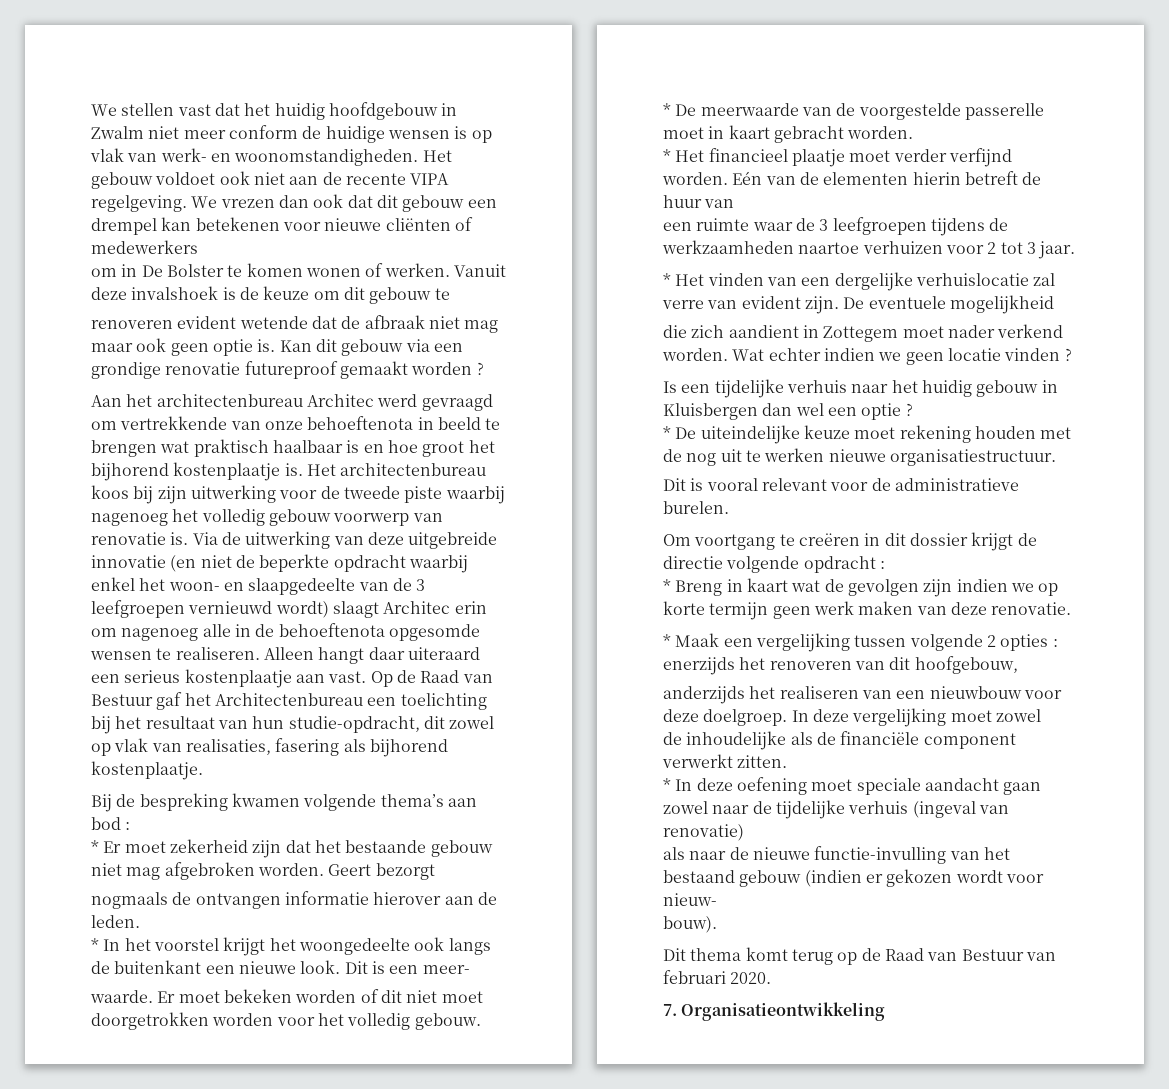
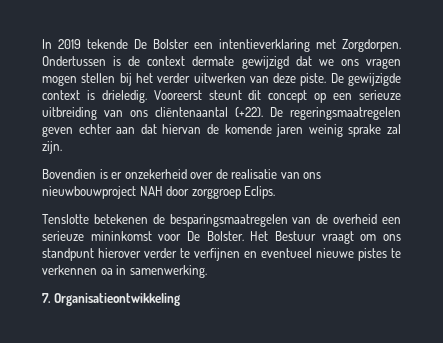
- We stellen vast dat het huidig hoofdgebouw in Zwalm niet meer conform de huidige wensen is op vlak van werk- en woonomstandigheden. Het gebouw voldoet ook niet aan de recente VIPA regelgeving. We vrezen dan ook dat dit gebouw een drempel kan betekenen voor nieuwe cliënten of medewerkers
- om in De Bolster te komen wonen of werken. Vanuit deze invalshoek is de keuze om dit gebouw te
- renoveren evident wetende dat de afbraak niet mag maar ook geen optie is. Kan dit gebouw via een grondige renovatie futureproof gemaakt worden ?
- Aan het architectenbureau Architec werd gevraagd om vertrekkende van onze behoeftenota in beeld te brengen wat praktisch haalbaar is en hoe groot het bijhorend kostenplaatje is. Het architectenbureau koos bij zijn uitwerking voor de tweede piste waarbij nagenoeg het volledig gebouw voorwerp van renovatie is. Via de uitwerking van deze uitgebreide innovatie (en niet de beperkte opdracht waarbij enkel het woon- en slaapgedeelte van de 3 leefgroepen vernieuwd wordt) slaagt Architec erin om nagenoeg alle in de behoeftenota opgesomde wensen te realiseren. Alleen hangt daar uiteraard een serieus kostenplaatje aan vast. Op de Raad van Bestuur gaf het Architectenbureau een toelichting bij het resultaat van hun studie-opdracht, dit zowel op vlak van realisaties, fasering als bijhorend kostenplaatje.
- Bij de bespreking kwamen volgende thema’s aan bod :
- * Er moet zekerheid zijn dat het bestaande gebouw niet mag afgebroken worden. Geert bezorgt
- nogmaals de ontvangen informatie hierover aan de leden.
- * In het voorstel krijgt het woongedeelte ook langs de buitenkant een nieuwe look. Dit is een meer-
- waarde. Er moet bekeken worden of dit niet moet doorgetrokken worden voor het volledig gebouw.
- * De meerwaarde van de voorgestelde passerelle moet in kaart gebracht worden.
- * Het financieel plaatje moet verder verfijnd worden. Eén van de elementen hierin betreft de huur van
- een ruimte waar de 3 leefgroepen tijdens de werkzaamheden naartoe verhuizen voor 2 tot 3 jaar.
- * Het vinden van een dergelijke verhuislocatie zal verre van evident zijn. De eventuele mogelijkheid
- die zich aandient in Zottegem moet nader verkend worden. Wat echter indien we geen locatie vinden ?
- Is een tijdelijke verhuis naar het huidig gebouw in Kluisbergen dan wel een optie ?
- * De uiteindelijke keuze moet rekening houden met de nog uit te werken nieuwe organisatiestructuur.
- Dit is vooral relevant voor de administratieve burelen.
- Om voortgang te creëren in dit dossier krijgt de directie volgende opdracht :
- * Breng in kaart wat de gevolgen zijn indien we op korte termijn geen werk maken van deze renovatie.
- * Maak een vergelijking tussen volgende 2 opties : enerzijds het renoveren van dit hoofgebouw,
- anderzijds het realiseren van een nieuwbouw voor deze doelgroep. In deze vergelijking moet zowel
- de inhoudelijke als de financiële component verwerkt zitten.
- * In deze oefening moet speciale aandacht gaan zowel naar de tijdelijke verhuis (ingeval van renovatie)
- als naar de nieuwe functie-invulling van het bestaand gebouw (indien er gekozen wordt voor nieuw-
- bouw).
- Dit thema komt terug op de Raad van Bestuur van februari 2020.
+ In 2019 tekende De Bolster een intentieverklaring met Zorgdorpen. Ondertussen is de context dermate gewijzigd dat we ons vragen mogen stellen bij het verder uitwerken van deze piste. De gewijzigde context is drieledig. Vooreerst steunt dit concept op een serieuze uitbreiding van ons cliëntenaantal (+22). De regeringsmaatregelen geven echter aan dat hiervan de komende jaren weinig sprake zal zijn.
+ Bovendien is er onzekerheid over de realisatie van ons nieuwbouwproject NAH door zorggroep Eclips.
+ Tenslotte betekenen de besparingsmaatregelen van de overheid een serieuze mininkomst voor De Bolster. Het Bestuur vraagt om ons standpunt hierover verder te verfijnen en eventueel nieuwe pistes te verkennen oa in samenwerking.

